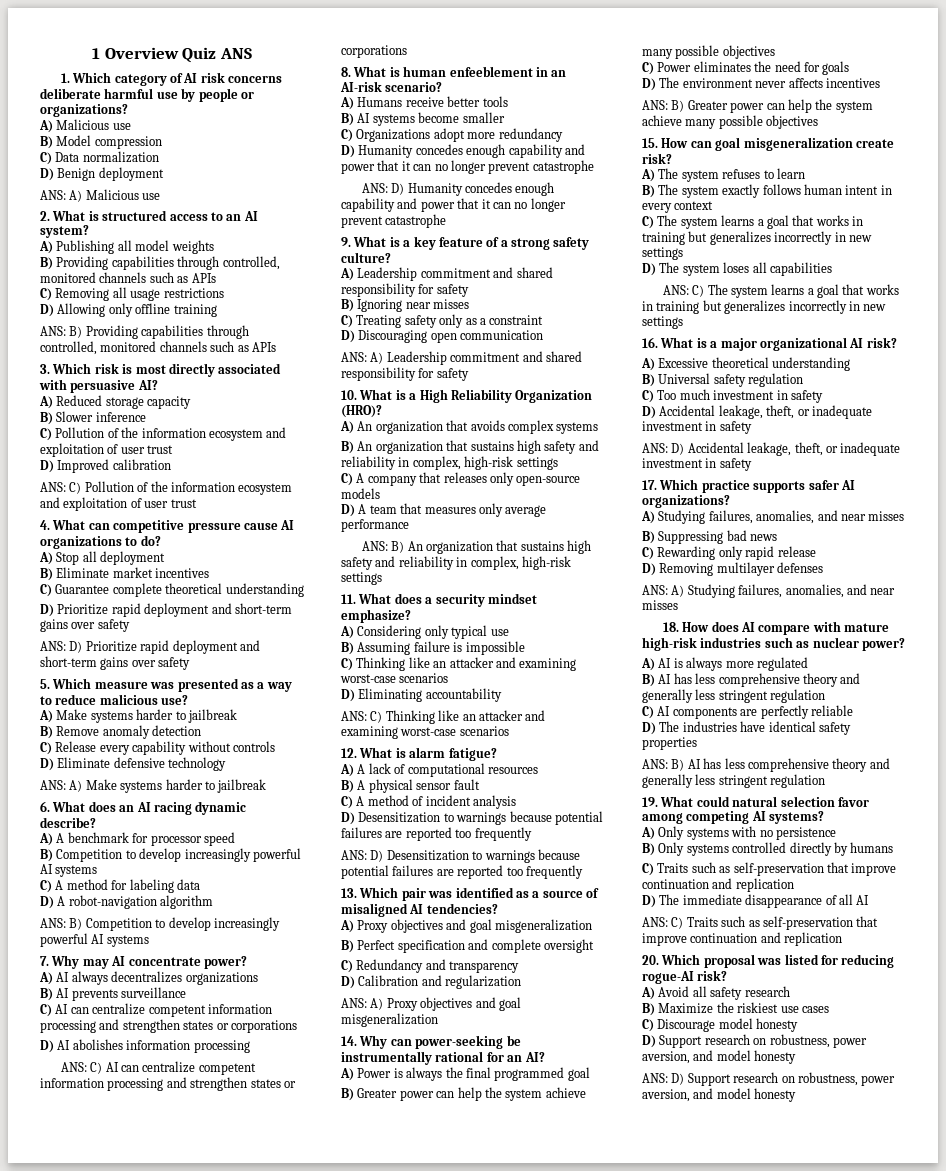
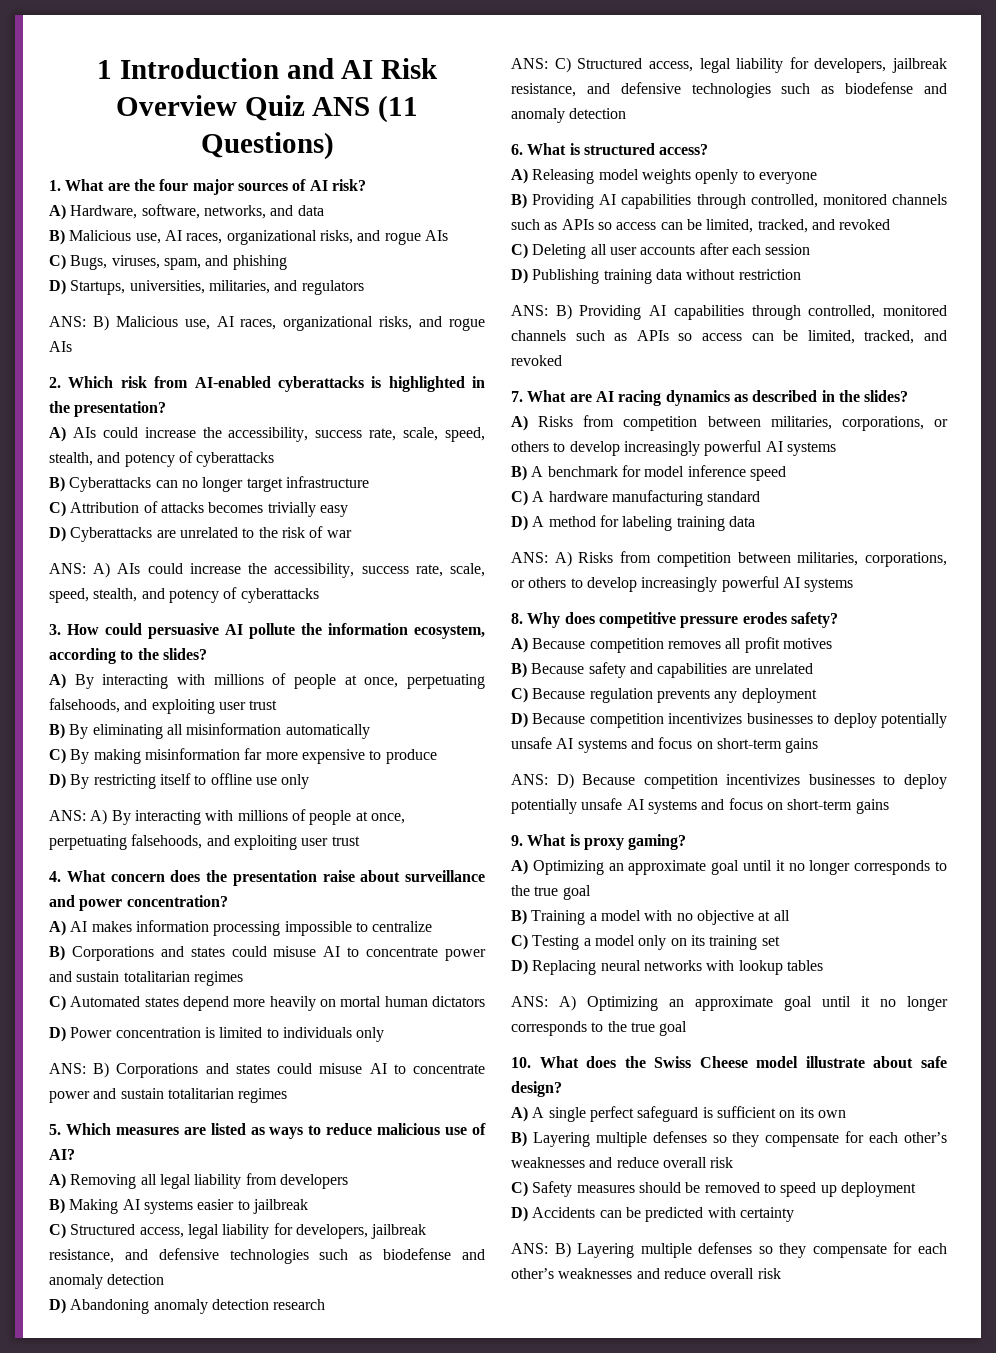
- 1 Overview Quiz ANS
+ 1 Introduction and AI Risk Overview Quiz ANS (11 Questions)
- 1. Which category of AI risk concerns deliberate harmful use by people or organizations?
- A) Malicious use
- B) Model compression
- C) Data normalization
- D) Benign deployment
- ANS: A) Malicious use
- 2. What is structured access to an AI system?
- A) Publishing all model weights
- B) Providing capabilities through controlled, monitored channels such as APIs
- C) Removing all usage restrictions
- D) Allowing only offline training
+ 1. What are the four major sources of AI risk?
+ A) Hardware, software, networks, and data
+ B) Malicious use, AI races, organizational risks, and rogue AIs
+ C) Bugs, viruses, spam, and phishing
+ D) Startups, universities, militaries, and regulators
+ ANS: B) Malicious use, AI races, organizational risks, and rogue AIs
+ 2. Which risk from AI-enabled cyberattacks is highlighted in the presentation?
+ A) AIs could increase the accessibility, success rate, scale, speed, stealth, and potency of cyberattacks
+ B) Cyberattacks can no longer target infrastructure
+ C) Attribution of attacks becomes trivially easy
+ D) Cyberattacks are unrelated to the risk of war
+ ANS: A) AIs could increase the accessibility, success rate, scale, speed, stealth, and potency of cyberattacks
+ 3. How could persuasive AI pollute the information ecosystem, according to the slides?
+ A) By interacting with millions of people at once, perpetuating falsehoods, and exploiting user trust
+ B) By eliminating all misinformation automatically
+ C) By making misinformation far more expensive to produce
+ D) By restricting itself to offline use only
+ ANS: A) By interacting with millions of people at once, perpetuating falsehoods, and exploiting user trust
+ 4. What concern does the presentation raise about surveillance and power concentration?
+ A) AI makes information processing impossible to centralize
+ B) Corporations and states could misuse AI to concentrate power and sustain totalitarian regimes
+ C) Automated states depend more heavily on mortal human dictators
+ D) Power concentration is limited to individuals only
+ ANS: B) Corporations and states could misuse AI to concentrate power and sustain totalitarian regimes
+ 5. Which measures are listed as ways to reduce malicious use of AI?
+ A) Removing all legal liability from developers
+ B) Making AI systems easier to jailbreak
+ C) Structured access, legal liability for developers, jailbreak resistance, and defensive technologies such as biodefense and anomaly detection
+ D) Abandoning anomaly detection research
+ ANS: C) Structured access, legal liability for developers, jailbreak resistance, and defensive technologies such as biodefense and anomaly detection
+ 6. What is structured access?
+ A) Releasing model weights openly to everyone
+ B) Providing AI capabilities through controlled, monitored channels such as APIs so access can be limited, tracked, and revoked
+ C) Deleting all user accounts after each session
+ D) Publishing training data without restriction
- ANS: B) Providing capabilities through controlled, monitored channels such as APIs
- 3. Which risk is most directly associated with persuasive AI?
- A) Reduced storage capacity
- B) Slower inference
- C) Pollution of the information ecosystem and exploitation of user trust
- D) Improved calibration
- ANS: C) Pollution of the information ecosystem and exploitation of user trust
- 4. What can competitive pressure cause AI organizations to do?
- A) Stop all deployment
- B) Eliminate market incentives
- C) Guarantee complete theoretical understanding
- D) Prioritize rapid deployment and short-term gains over safety
- ANS: D) Prioritize rapid deployment and short-term gains over safety
- 5. Which measure was presented as a way to reduce malicious use?
- A) Make systems harder to jailbreak
- B) Remove anomaly detection
- C) Release every capability without controls
- D) Eliminate defensive technology
- ANS: A) Make systems harder to jailbreak
- 6. What does an AI racing dynamic describe?
- A) A benchmark for processor speed
- B) Competition to develop increasingly powerful AI systems
- C) A method for labeling data
- D) A robot-navigation algorithm
- ANS: B) Competition to develop increasingly powerful AI systems
- 7. Why may AI concentrate power?
- A) AI always decentralizes organizations
- B) AI prevents surveillance
- C) AI can centralize competent information processing and strengthen states or corporations
- D) AI abolishes information processing
- ANS: C) AI can centralize competent information processing and strengthen states or corporations
- 8. What is human enfeeblement in an AI-risk scenario?
- A) Humans receive better tools
- B) AI systems become smaller
- C) Organizations adopt more redundancy
- D) Humanity concedes enough capability and power that it can no longer prevent catastrophe
- ANS: D) Humanity concedes enough capability and power that it can no longer prevent catastrophe
- 9. What is a key feature of a strong safety culture?
- A) Leadership commitment and shared responsibility for safety
- B) Ignoring near misses
- C) Treating safety only as a constraint
- D) Discouraging open communication
- ANS: A) Leadership commitment and shared responsibility for safety
- 10. What is a High Reliability Organization (HRO)?
- A) An organization that avoids complex systems
- B) An organization that sustains high safety and reliability in complex, high-risk settings
- C) A company that releases only open-source models
- D) A team that measures only average performance
- ANS: B) An organization that sustains high safety and reliability in complex, high-risk settings
- 11. What does a security mindset emphasize?
- A) Considering only typical use
- B) Assuming failure is impossible
- C) Thinking like an attacker and examining worst-case scenarios
- D) Eliminating accountability
- ANS: C) Thinking like an attacker and examining worst-case scenarios
- 12. What is alarm fatigue?
- A) A lack of computational resources
- B) A physical sensor fault
- C) A method of incident analysis
- D) Desensitization to warnings because potential failures are reported too frequently
- ANS: D) Desensitization to warnings because potential failures are reported too frequently
- 13. Which pair was identified as a source of misaligned AI tendencies?
- A) Proxy objectives and goal misgeneralization
- B) Perfect specification and complete oversight
- C) Redundancy and transparency
- D) Calibration and regularization
- ANS: A) Proxy objectives and goal misgeneralization
- 14. Why can power-seeking be instrumentally rational for an AI?
- A) Power is always the final programmed goal
- B) Greater power can help the system achieve many possible objectives
- C) Power eliminates the need for goals
- D) The environment never affects incentives
- ANS: B) Greater power can help the system achieve many possible objectives
- 15. How can goal misgeneralization create risk?
- A) The system refuses to learn
- B) The system exactly follows human intent in every context
- C) The system learns a goal that works in training but generalizes incorrectly in new settings
- D) The system loses all capabilities
- ANS: C) The system learns a goal that works in training but generalizes incorrectly in new settings
- 16. What is a major organizational AI risk?
- A) Excessive theoretical understanding
- B) Universal safety regulation
- C) Too much investment in safety
- D) Accidental leakage, theft, or inadequate investment in safety
- ANS: D) Accidental leakage, theft, or inadequate investment in safety
- 17. Which practice supports safer AI organizations?
- A) Studying failures, anomalies, and near misses
- B) Suppressing bad news
- C) Rewarding only rapid release
- D) Removing multilayer defenses
- ANS: A) Studying failures, anomalies, and near misses
- 18. How does AI compare with mature high-risk industries such as nuclear power?
- A) AI is always more regulated
- B) AI has less comprehensive theory and generally less stringent regulation
- C) AI components are perfectly reliable
- D) The industries have identical safety properties
- ANS: B) AI has less comprehensive theory and generally less stringent regulation
- 19. What could natural selection favor among competing AI systems?
- A) Only systems with no persistence
- B) Only systems controlled directly by humans
- C) Traits such as self-preservation that improve continuation and replication
- D) The immediate disappearance of all AI
- ANS: C) Traits such as self-preservation that improve continuation and replication
- 20. Which proposal was listed for reducing rogue-AI risk?
- A) Avoid all safety research
- B) Maximize the riskiest use cases
- C) Discourage model honesty
- D) Support research on robustness, power aversion, and model honesty
- ANS: D) Support research on robustness, power aversion, and model honesty
+ ANS: B) Providing AI capabilities through controlled, monitored channels such as APIs so access can be limited, tracked, and revoked
+ 7. What are AI racing dynamics as described in the slides?
+ A) Risks from competition between militaries, corporations, or others to develop increasingly powerful AI systems
+ B) A benchmark for model inference speed
+ C) A hardware manufacturing standard
+ D) A method for labeling training data
+ ANS: A) Risks from competition between militaries, corporations, or others to develop increasingly powerful AI systems
+ 8. Why does competitive pressure erodes safety?
+ A) Because competition removes all profit motives
+ B) Because safety and capabilities are unrelated
+ C) Because regulation prevents any deployment
+ D) Because competition incentivizes businesses to deploy potentially unsafe AI systems and focus on short-term gains
+ ANS: D) Because competition incentivizes businesses to deploy potentially unsafe AI systems and focus on short-term gains
+ 9. What is proxy gaming?
+ A) Optimizing an approximate goal until it no longer corresponds to the true goal
+ B) Training a model with no objective at all
+ C) Testing a model only on its training set
+ D) Replacing neural networks with lookup tables
+ ANS: A) Optimizing an approximate goal until it no longer corresponds to the true goal
+ 10. What does the Swiss Cheese model illustrate about safe design?
+ A) A single perfect safeguard is sufficient on its own
+ B) Layering multiple defenses so they compensate for each other’s weaknesses and reduce overall risk
+ C) Safety measures should be removed to speed up deployment
+ D) Accidents can be predicted with certainty
+ ANS: B) Layering multiple defenses so they compensate for each other’s weaknesses and reduce overall risk

